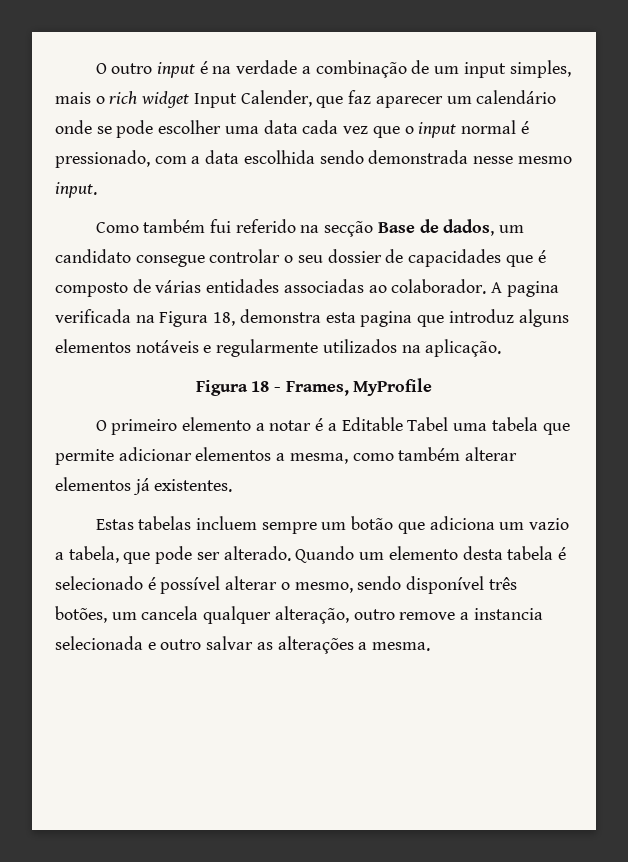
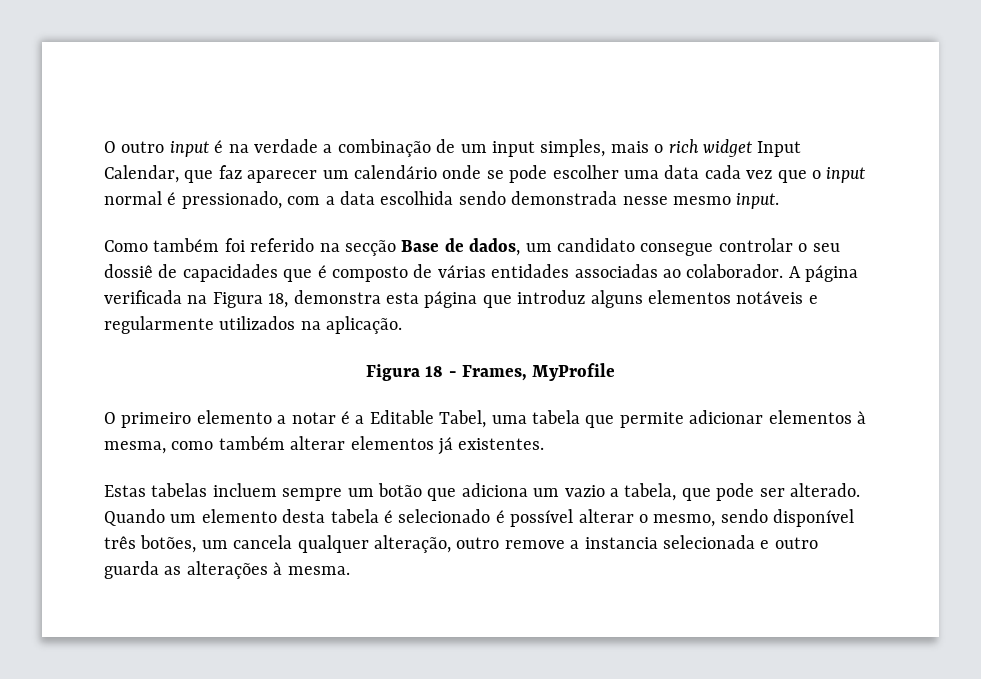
- O outro input é na verdade a combinação de um input simples, mais o rich widget Input Calender, que faz aparecer um calendário onde se pode escolher uma data cada vez que o input normal é pressionado, com a data escolhida sendo demonstrada nesse mesmo input.
+ O outro input é na verdade a combinação de um input simples, mais o rich widget Input Calendar, que faz aparecer um calendário onde se pode escolher uma data cada vez que o input normal é pressionado, com a data escolhida sendo demonstrada nesse mesmo input.
- Como também fui referido na secção Base de dados, um candidato consegue controlar o seu dossier de capacidades que é composto de várias entidades associadas ao colaborador.
+ Como também foi referido na secção Base de dados, um candidato consegue controlar o seu dossiê de capacidades que é composto de várias entidades associadas ao colaborador.
- A pagina verificada na Figura 18, demonstra esta pagina que introduz alguns elementos notáveis e regularmente utilizados na aplicação.
+ A página verificada na Figura 18, demonstra esta página que introduz alguns elementos notáveis e regularmente utilizados na aplicação.
- O primeiro elemento a notar é a Editable Tabel uma tabela que permite adicionar elementos a mesma, como também alterar elementos já existentes.
+ O primeiro elemento a notar é a Editable Tabel, uma tabela que permite adicionar elementos à mesma, como também alterar elementos já existentes.
- Quando um elemento desta tabela é selecionado é possível alterar o mesmo, sendo disponível três botões, um cancela qualquer alteração, outro remove a instancia selecionada e outro salvar as alterações a mesma.
+ Quando um elemento desta tabela é selecionado é possível alterar o mesmo, sendo disponível três botões, um cancela qualquer alteração, outro remove a instancia selecionada e outro guarda as alterações à mesma.

